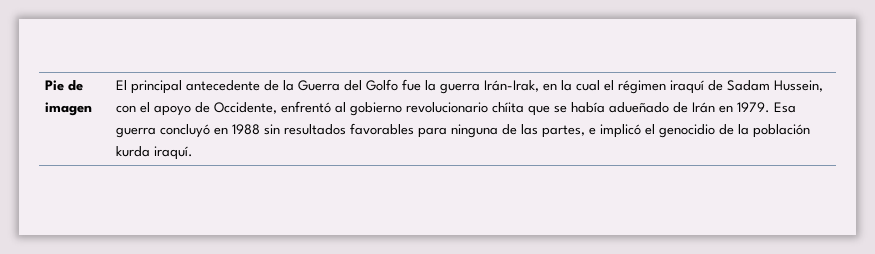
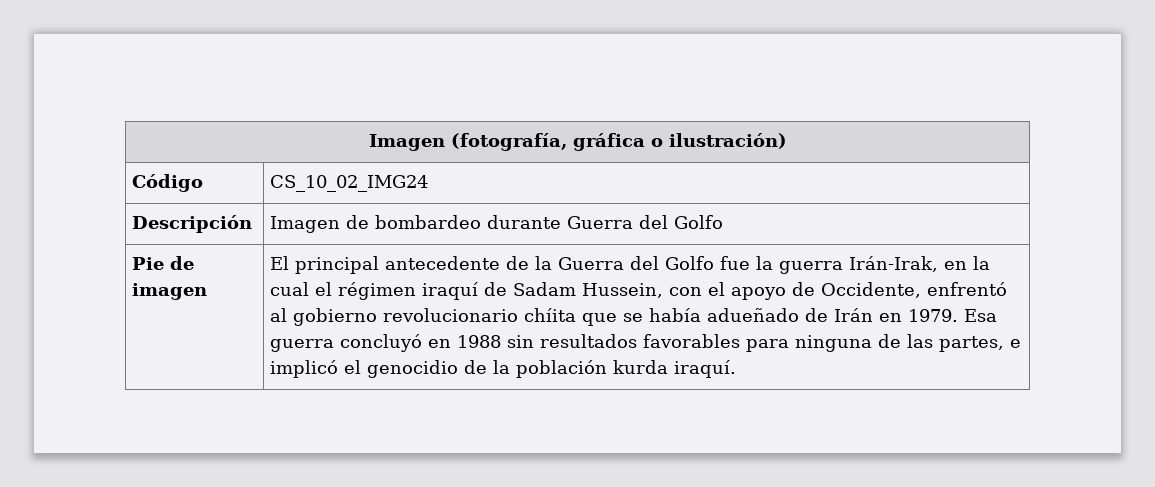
+ Imagen (fotografía, gráfica o ilustración)
+ Código | CS_10_02_IMG24
+ Descripción | Imagen de bombardeo durante Guerra del Golfo

